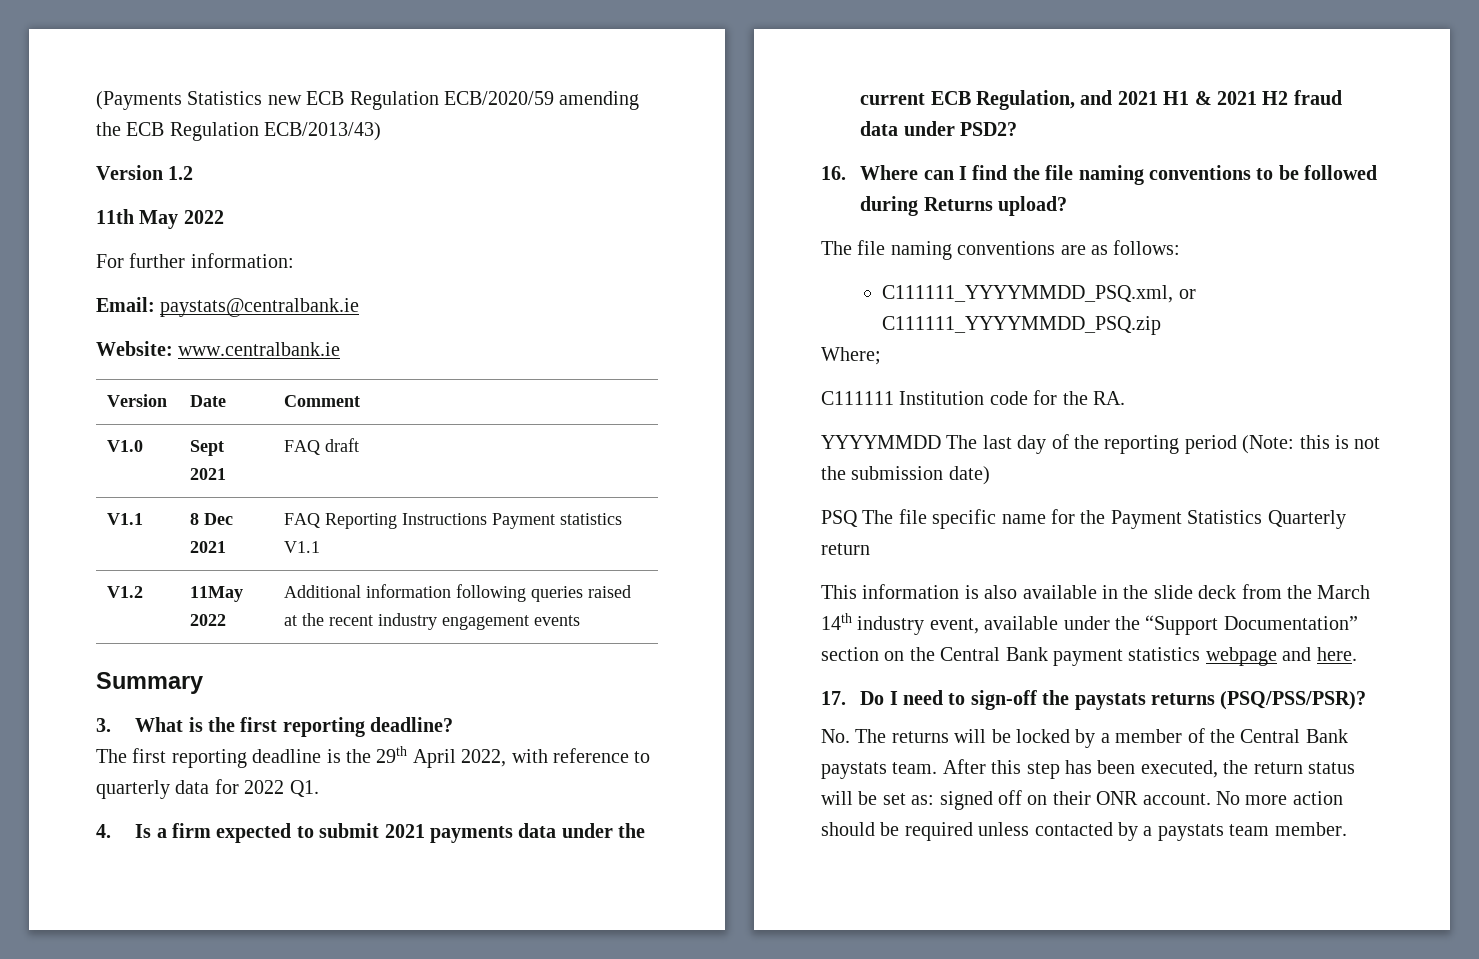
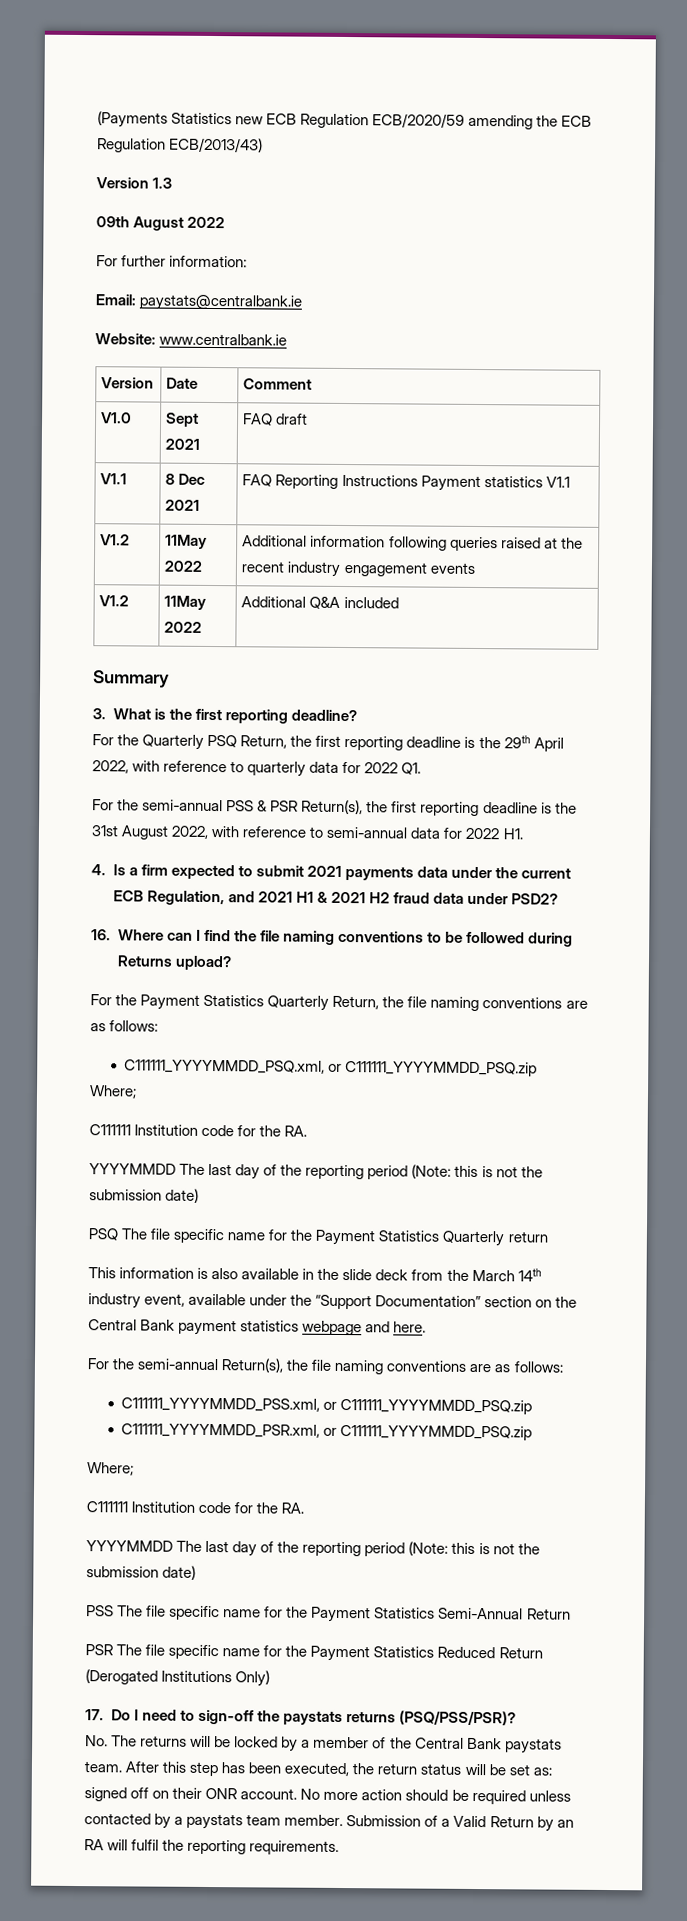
- Version 1.2
- 11th May 2022
+ Version 1.3
+ 09th August 2022
+ V1.2 | 11May 2022 | Additional Q&A included
- The first reporting deadline is the 29th April 2022, with reference to quarterly data for 2022 Q1.
+ For the Quarterly PSQ Return, the first reporting deadline is the 29th April 2022, with reference to quarterly data for 2022 Q1.
+ For the semi-annual PSS & PSR Return(s), the first reporting deadline is the 31st August 2022, with reference to semi-annual data for 2022 H1.
- The file naming conventions are as follows:
+ For the Payment Statistics Quarterly Return, the file naming conventions are as follows:
+ For the semi-annual Return(s), the file naming conventions are as follows:
+ C111111_YYYYMMDD_PSS.xml, or C111111_YYYYMMDD_PSQ.zip
+ C111111_YYYYMMDD_PSR.xml, or C111111_YYYYMMDD_PSQ.zip
+ Where;
+ C111111 Institution code for the RA.
+ YYYYMMDD The last day of the reporting period (Note: this is not the submission date)
+ PSS The file specific name for the Payment Statistics Semi-Annual Return
+ PSR The file specific name for the Payment Statistics Reduced Return (Derogated Institutions Only)
+ Submission of a Valid Return by an RA will fulfil the reporting requirements.

